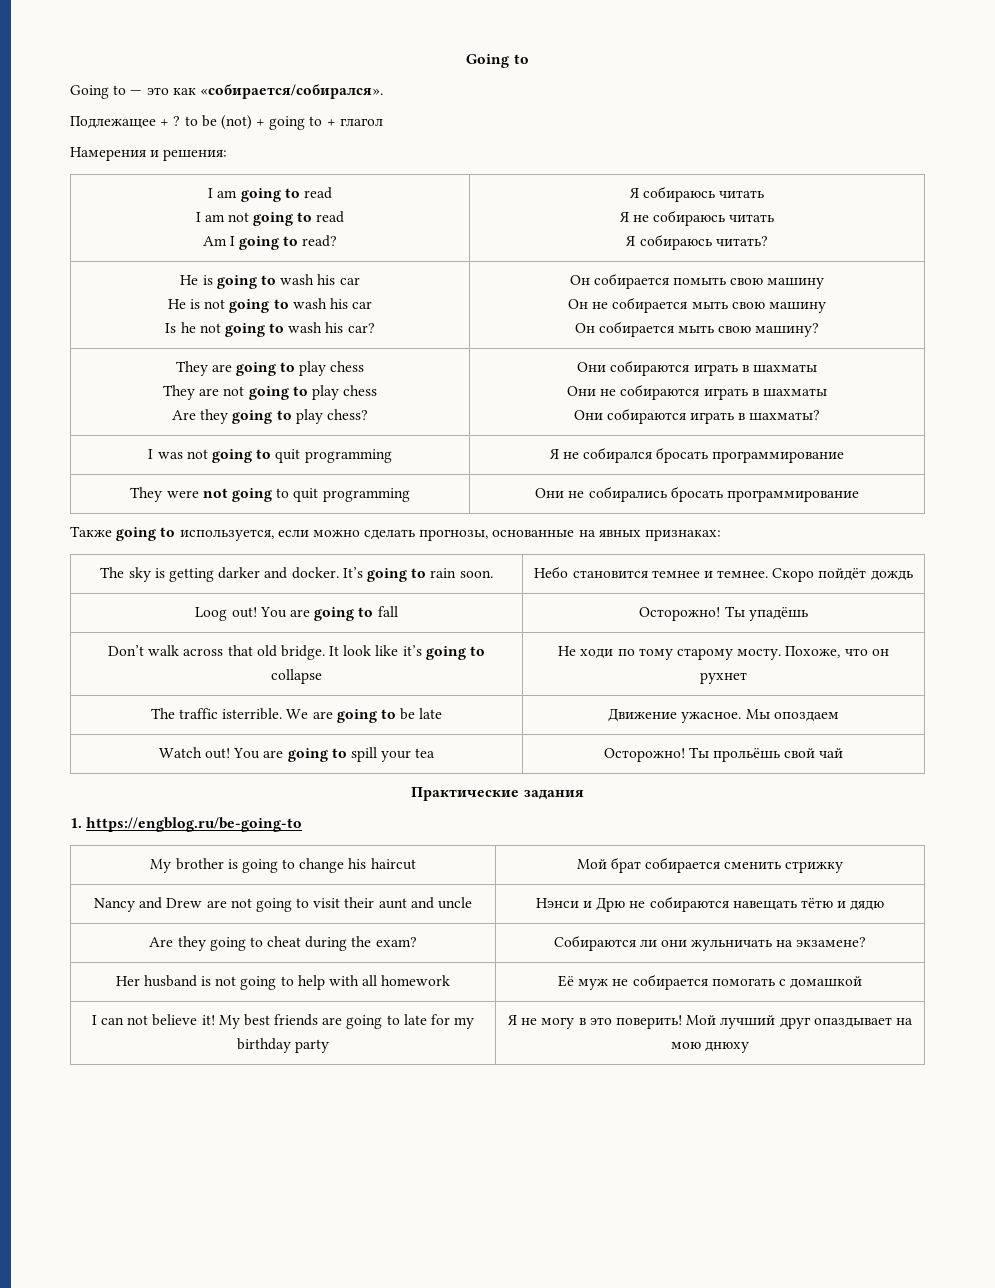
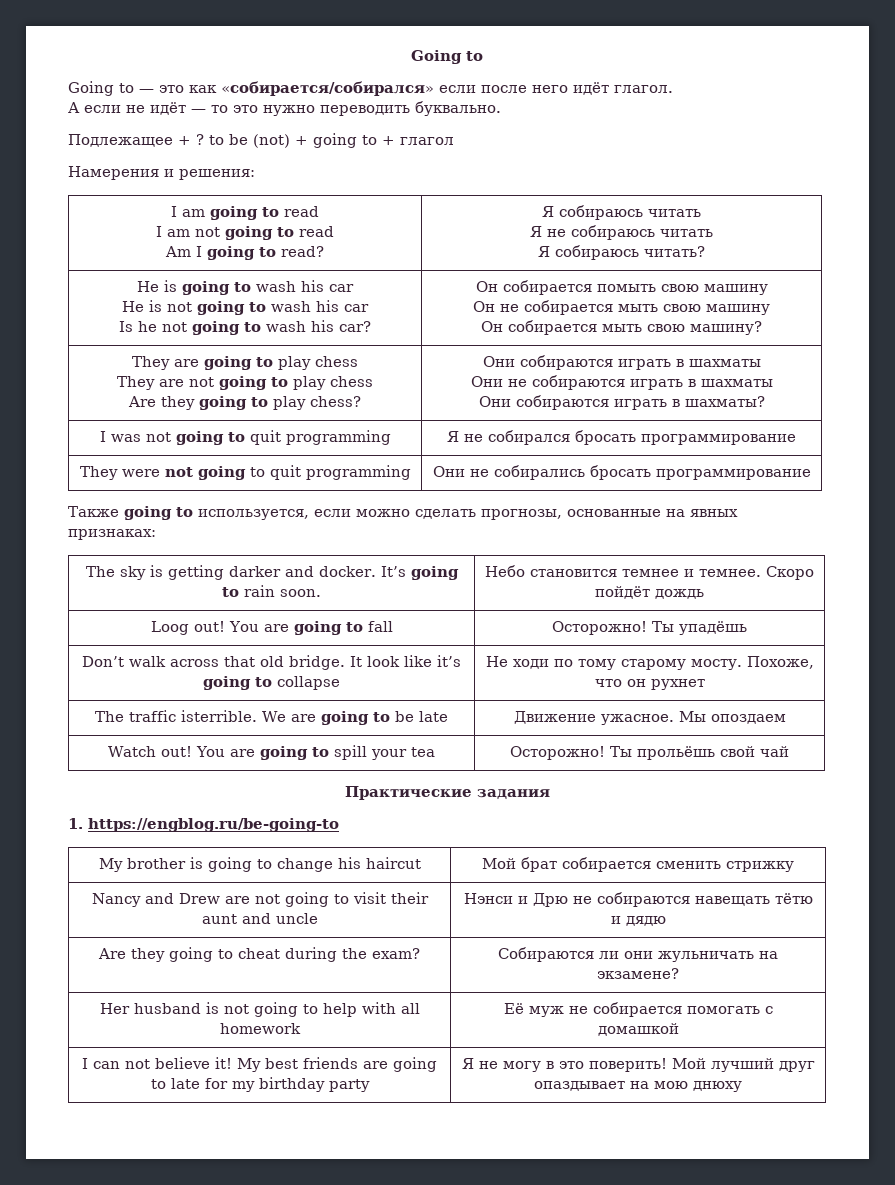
- Going to — это как «собирается/собирался».
+ Going to — это как «собирается/собирался» если после него идёт глагол.
+ А если не идёт — то это нужно переводить буквально.

